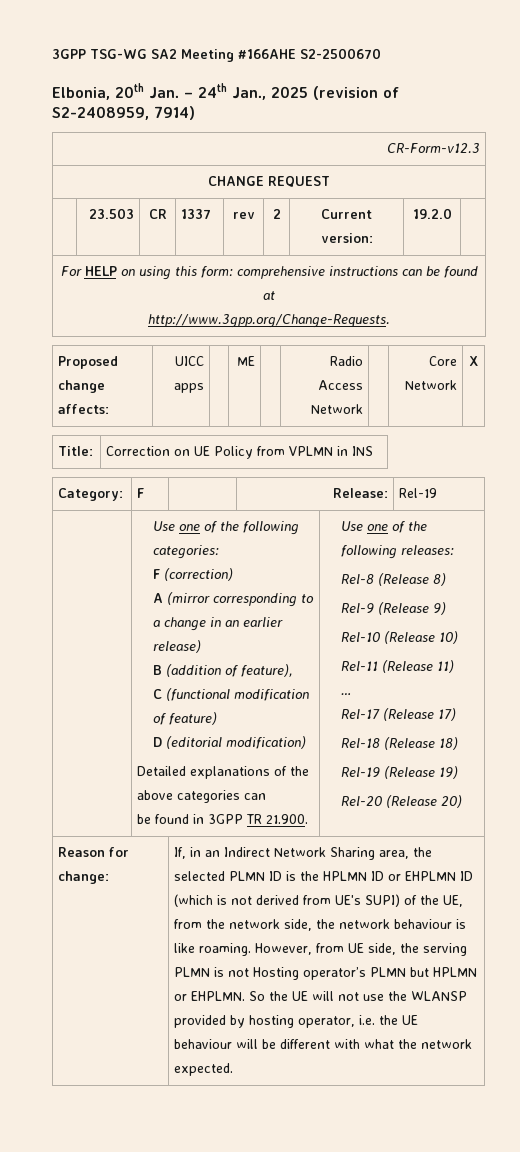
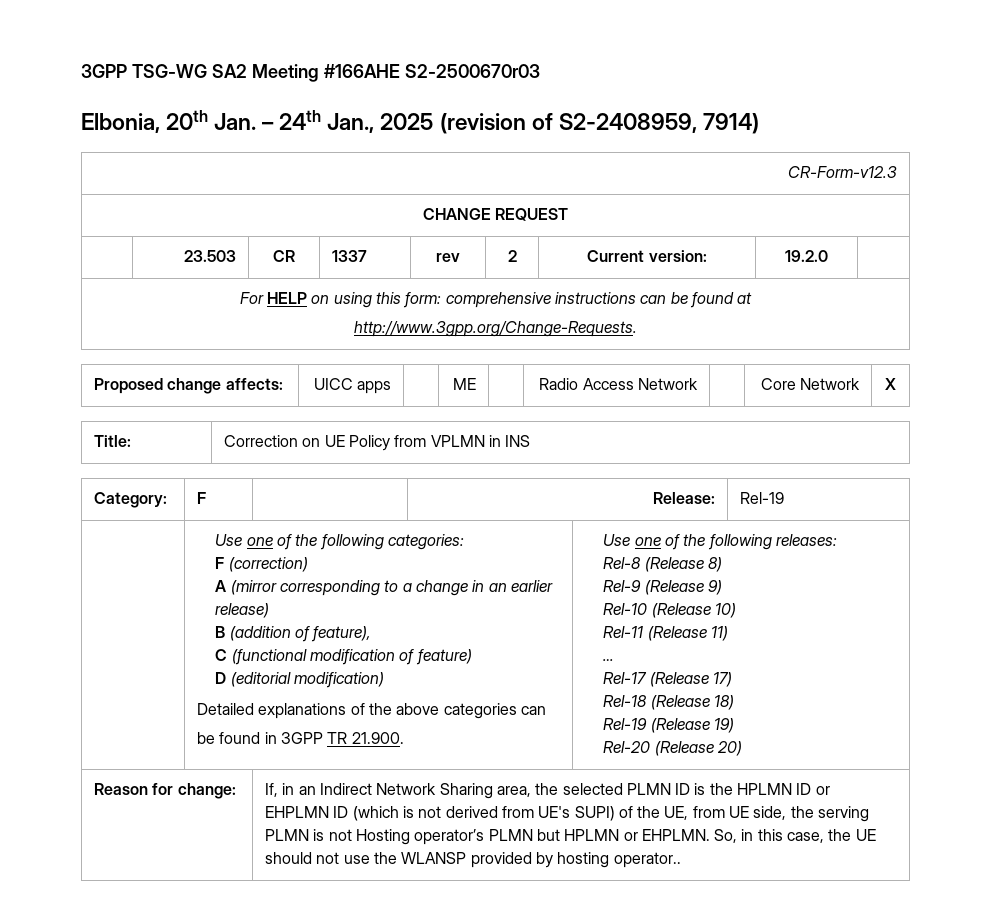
- 3GPP TSG-WG SA2 Meeting #166AHE S2-2500670
+ 3GPP TSG-WG SA2 Meeting #166AHE S2-2500670r03
- If, in an Indirect Network Sharing area, the selected PLMN ID is the HPLMN ID or EHPLMN ID (which is not derived from UE's SUPI) of the UE, from the network side, the network behaviour is like roaming. However, from UE side, the serving PLMN is not Hosting operator’s PLMN but HPLMN or EHPLMN.
+ If, in an Indirect Network Sharing area, the selected PLMN ID is the HPLMN ID or EHPLMN ID (which is not derived from UE's SUPI) of the UE, from UE side, the serving PLMN is not Hosting operator’s PLMN but HPLMN or EHPLMN.
- So the UE will not use the WLANSP provided by hosting operator, i.e. the UE behaviour will be different with what the network expected.
+ So, in this case, the UE should not use the WLANSP provided by hosting operator..

